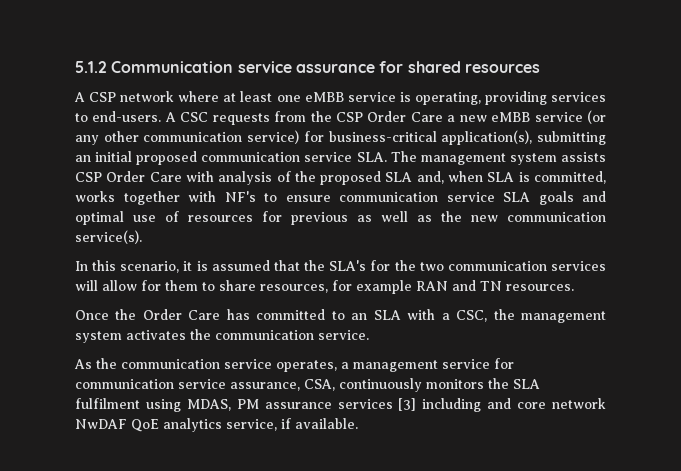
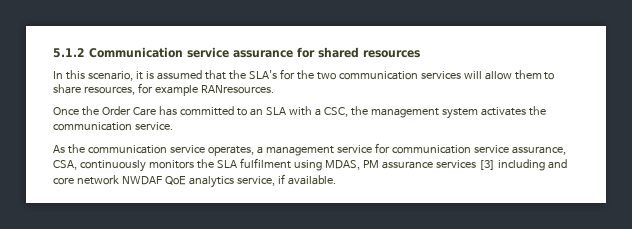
- A CSP network where at least one eMBB service is operating, providing services to end-users. A CSC requests from the CSP Order Care a new eMBB service (or any other communication service) for business-critical application(s), submitting an initial proposed communication service SLA. The management system assists CSP Order Care with analysis of the proposed SLA and, when SLA is committed, works together with NF's to ensure communication service SLA goals and optimal use of resources for previous as well as the new communication service(s).
- In this scenario, it is assumed that the SLA's for the two communication services will allow for them to share resources, for example RAN and TN resources.
+ In this scenario, it is assumed that the SLA's for the two communication services will allow them to share resources, for example RANresources.
- As the communication service operates, a management service for communication service assurance, CSA, continuously monitors the SLA fulfilment using MDAS, PM assurance services [3] including and core network NwDAF QoE analytics service, if available.
+ As the communication service operates, a management service for communication service assurance, CSA, continuously monitors the SLA fulfilment using MDAS, PM assurance services [3] including and core network NWDAF QoE analytics service, if available.

